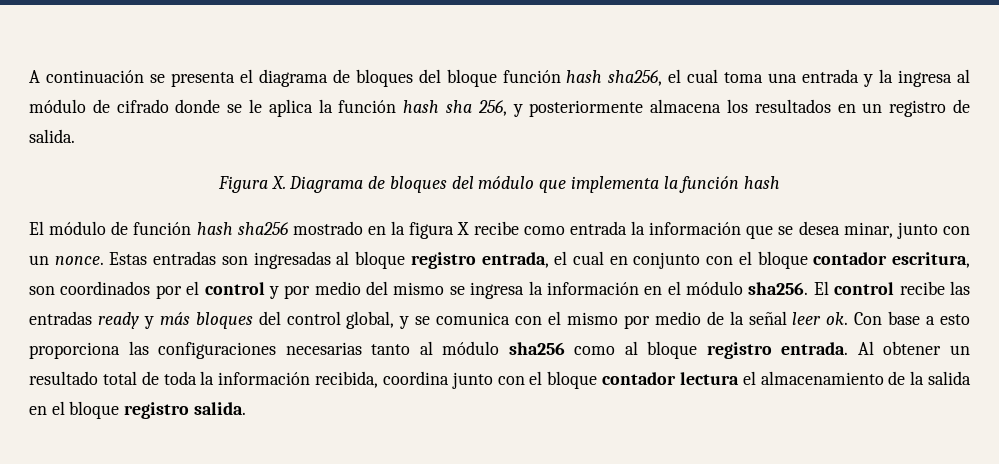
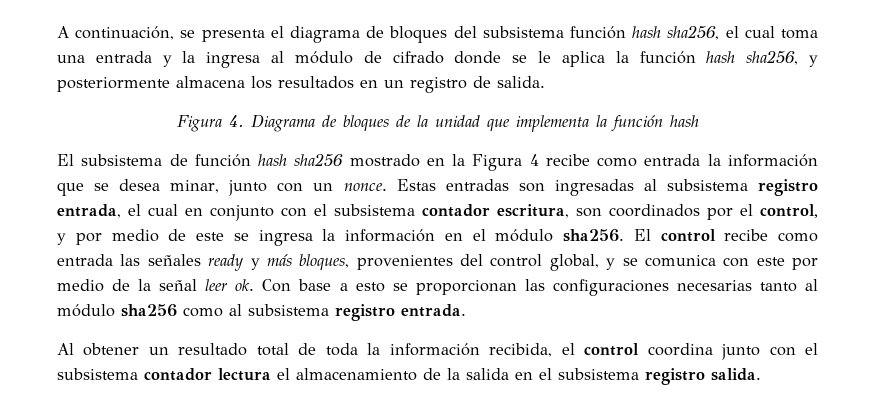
- A continuación se presenta el diagrama de bloques del bloque función hash sha256, el cual toma una entrada y la ingresa al módulo de cifrado donde se le aplica la función hash sha 256, y posteriormente almacena los resultados en un registro de salida.
+ A continuación, se presenta el diagrama de bloques del subsistema función hash sha256, el cual toma una entrada y la ingresa al módulo de cifrado donde se le aplica la función hash sha256, y posteriormente almacena los resultados en un registro de salida.
- Figura X. Diagrama de bloques del módulo que implementa la función hash
+ Figura 4. Diagrama de bloques de la unidad que implementa la función hash
- El módulo de función hash sha256 mostrado en la figura X recibe como entrada la información que se desea minar, junto con un nonce.
+ El subsistema de función hash sha256 mostrado en la Figura 4 recibe como entrada la información que se desea minar, junto con un nonce.
- Estas entradas son ingresadas al bloque registro entrada, el cual en conjunto con el bloque contador escritura, son coordinados por el control y por medio del mismo se ingresa la información en el módulo sha256.
+ Estas entradas son ingresadas al subsistema registro entrada, el cual en conjunto con el subsistema contador escritura, son coordinados por el control, y por medio de este se ingresa la información en el módulo sha256.
- El control recibe las entradas ready y más bloques del control global, y se comunica con el mismo por medio de la señal leer ok.
+ El control recibe como entrada las señales ready y más bloques, provenientes del control global, y se comunica con este por medio de la señal leer ok.
- Con base a esto proporciona las configuraciones necesarias tanto al módulo sha256 como al bloque registro entrada. Al obtener un resultado total de toda la información recibida, coordina junto con el bloque contador lectura el almacenamiento de la salida en el bloque registro salida.
+ Con base a esto se proporcionan las configuraciones necesarias tanto al módulo sha256 como al subsistema registro entrada.
+ Al obtener un resultado total de toda la información recibida, el control coordina junto con el subsistema contador lectura el almacenamiento de la salida en el subsistema registro salida.

